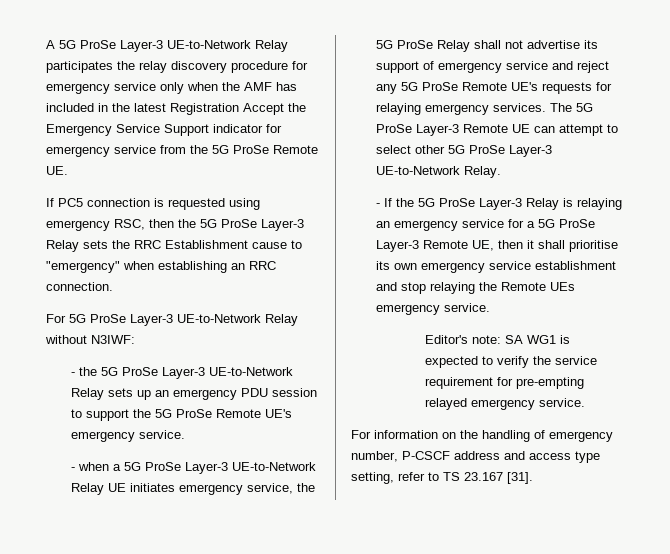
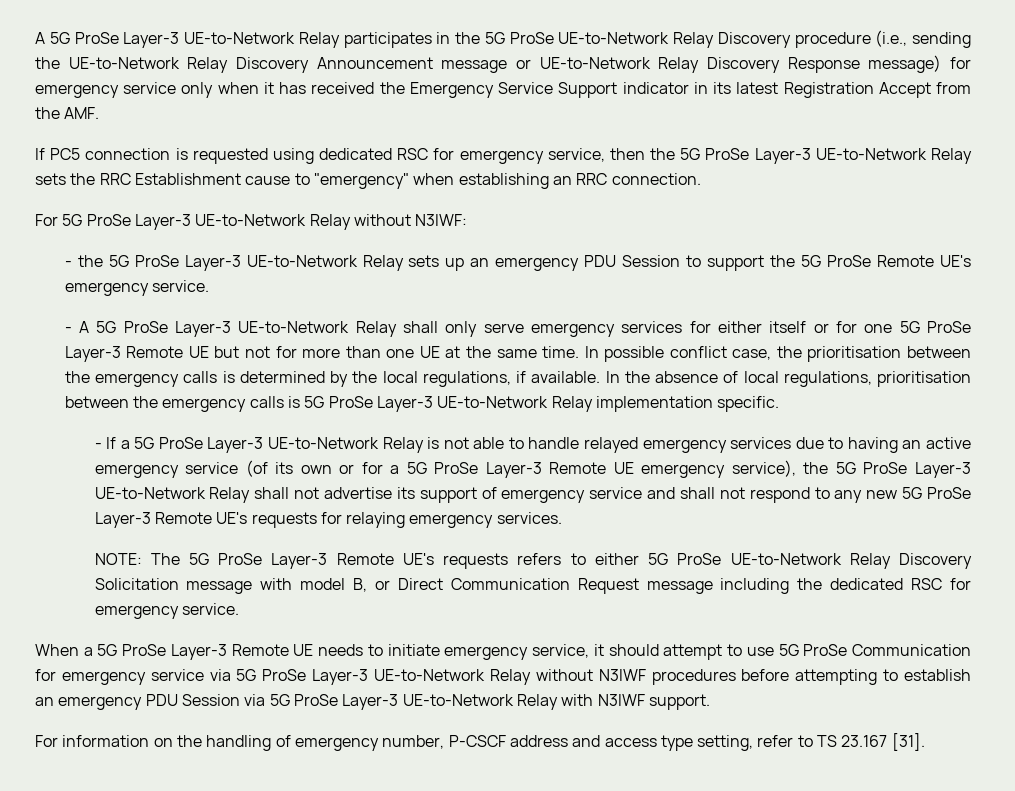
- A 5G ProSe Layer-3 UE-to-Network Relay participates the relay discovery procedure for emergency service only when the AMF has included in the latest Registration Accept the Emergency Service Support indicator for emergency service from the 5G ProSe Remote UE.
+ A 5G ProSe Layer-3 UE-to-Network Relay participates in the 5G ProSe UE-to-Network Relay Discovery procedure (i.e., sending the UE-to-Network Relay Discovery Announcement message or UE-to-Network Relay Discovery Response message) for emergency service only when it has received the Emergency Service Support indicator in its latest Registration Accept from the AMF.
- If PC5 connection is requested using emergency RSC, then the 5G ProSe Layer-3 Relay sets the RRC Establishment cause to "emergency" when establishing an RRC connection.
+ If PC5 connection is requested using dedicated RSC for emergency service, then the 5G ProSe Layer-3 UE-to-Network Relay sets the RRC Establishment cause to "emergency" when establishing an RRC connection.
- - the 5G ProSe Layer-3 UE-to-Network Relay sets up an emergency PDU session to support the 5G ProSe Remote UE's emergency service.
+ - the 5G ProSe Layer-3 UE-to-Network Relay sets up an emergency PDU Session to support the 5G ProSe Remote UE's emergency service.
- - when a 5G ProSe Layer-3 UE-to-Network Relay UE initiates emergency service, the 5G ProSe Relay shall not advertise its support of emergency service and reject any 5G ProSe Remote UE's requests for relaying emergency services. The 5G ProSe Layer-3 Remote UE can attempt to select other 5G ProSe Layer-3 UE-to-Network Relay.
- - If the 5G ProSe Layer-3 Relay is relaying an emergency service for a 5G ProSe Layer-3 Remote UE, then it shall prioritise its own emergency service establishment and stop relaying the Remote UEs emergency service.
- Editor's note: SA WG1 is expected to verify the service requirement for pre-empting relayed emergency service.
+ - A 5G ProSe Layer-3 UE-to-Network Relay shall only serve emergency services for either itself or for one 5G ProSe Layer-3 Remote UE but not for more than one UE at the same time. In possible conflict case, the prioritisation between the emergency calls is determined by the local regulations, if available. In the absence of local regulations, prioritisation between the emergency calls is 5G ProSe Layer-3 UE-to-Network Relay implementation specific.
+ - If a 5G ProSe Layer-3 UE-to-Network Relay is not able to handle relayed emergency services due to having an active emergency service (of its own or for a 5G ProSe Layer-3 Remote UE emergency service), the 5G ProSe Layer-3 UE-to-Network Relay shall not advertise its support of emergency service and shall not respond to any new 5G ProSe Layer-3 Remote UE's requests for relaying emergency services.
+ NOTE: The 5G ProSe Layer-3 Remote UE's requests refers to either 5G ProSe UE-to-Network Relay Discovery Solicitation message with model B, or Direct Communication Request message including the dedicated RSC for emergency service.
+ When a 5G ProSe Layer-3 Remote UE needs to initiate emergency service, it should attempt to use 5G ProSe Communication for emergency service via 5G ProSe Layer-3 UE-to-Network Relay without N3IWF procedures before attempting to establish an emergency PDU Session via 5G ProSe Layer-3 UE-to-Network Relay with N3IWF support.

